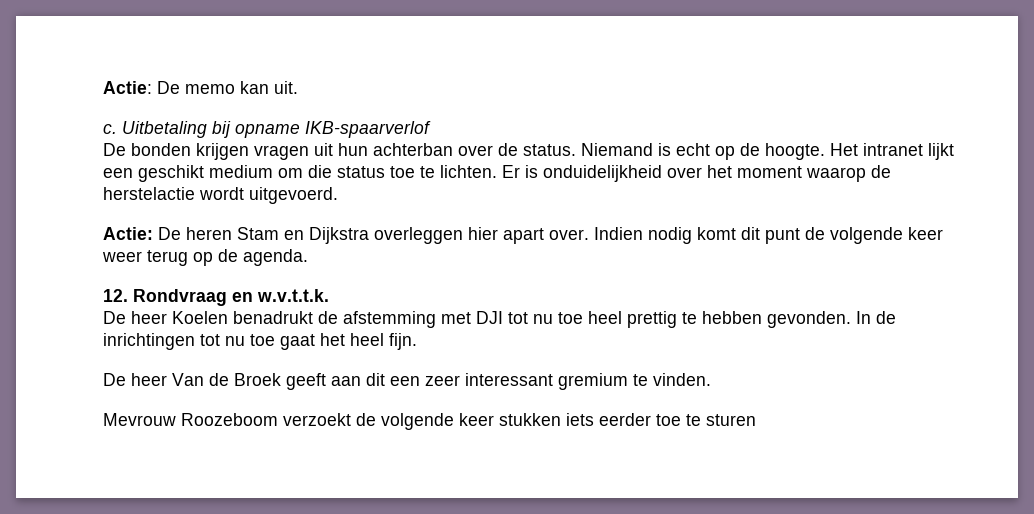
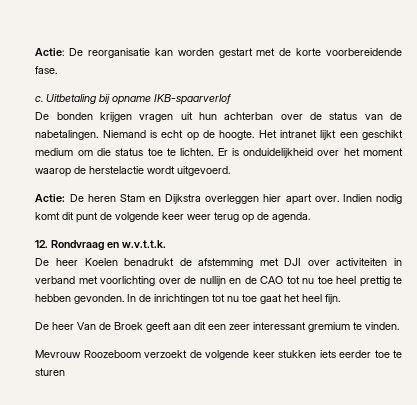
- Actie: De memo kan uit.
+ Actie: De reorganisatie kan worden gestart met de korte voorbereidende fase.
- De bonden krijgen vragen uit hun achterban over de status.
+ De bonden krijgen vragen uit hun achterban over de status van de nabetalingen.
- De heer Koelen benadrukt de afstemming met DJI tot nu toe heel prettig te hebben gevonden.
+ De heer Koelen benadrukt de afstemming met DJI over activiteiten in verband met voorlichting over de nullijn en de CAO tot nu toe heel prettig te hebben gevonden.

